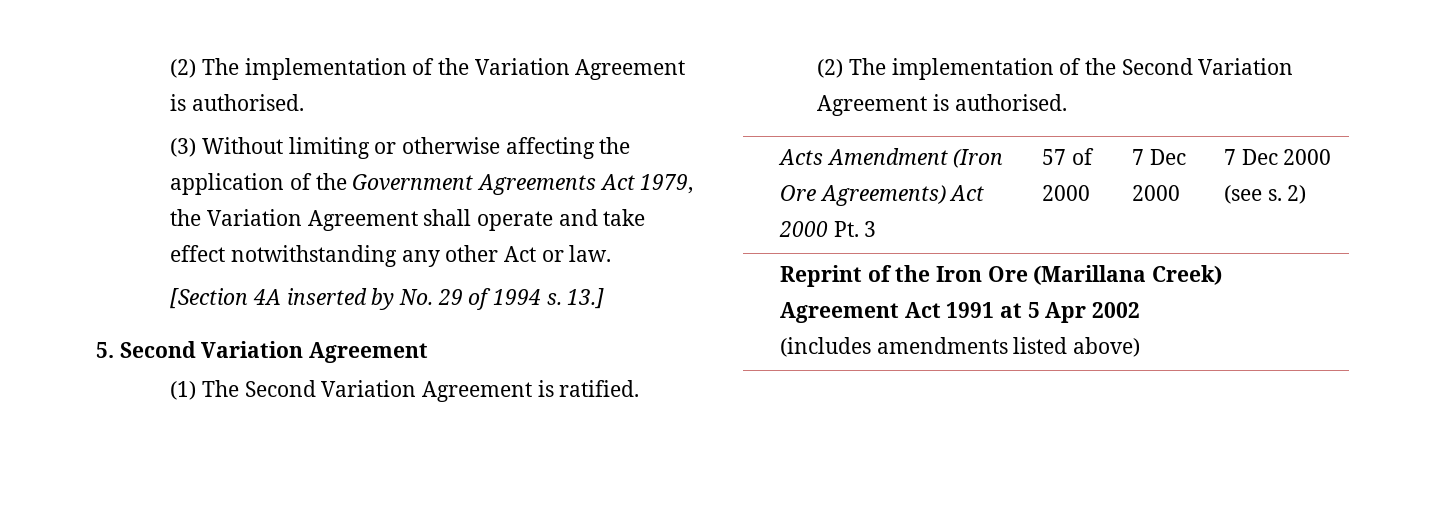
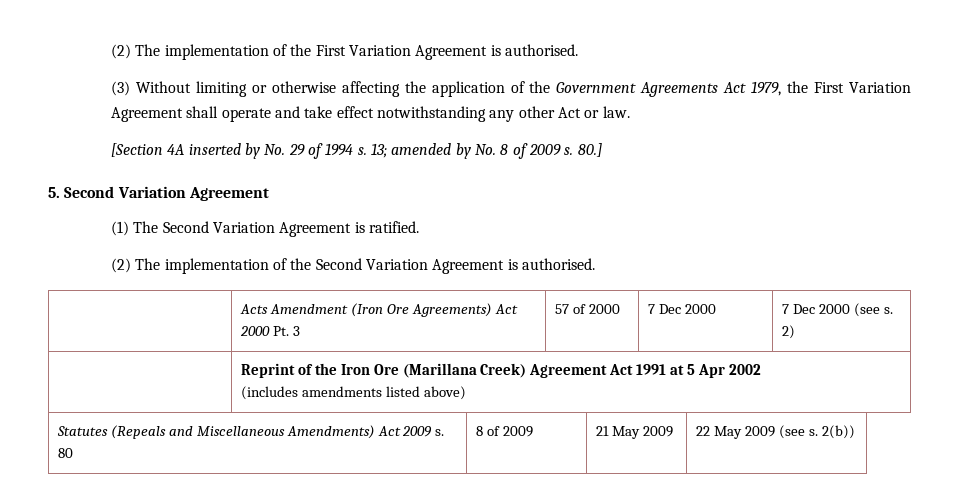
- (2) The implementation of the Variation Agreement is authorised.
+ (2) The implementation of the First Variation Agreement is authorised.
- (3) Without limiting or otherwise affecting the application of the Government Agreements Act 1979, the Variation Agreement shall operate and take effect notwithstanding any other Act or law.
+ (3) Without limiting or otherwise affecting the application of the Government Agreements Act 1979, the First Variation Agreement shall operate and take effect notwithstanding any other Act or law.
- 13.]
+ 13; amended by No. 8 of 2009 s. 80.]
+ Statutes (Repeals and Miscellaneous Amendments) Act 2009 s. 80 | 8 of 2009 | 21 May 2009 | 22 May 2009 (see s. 2(b))

